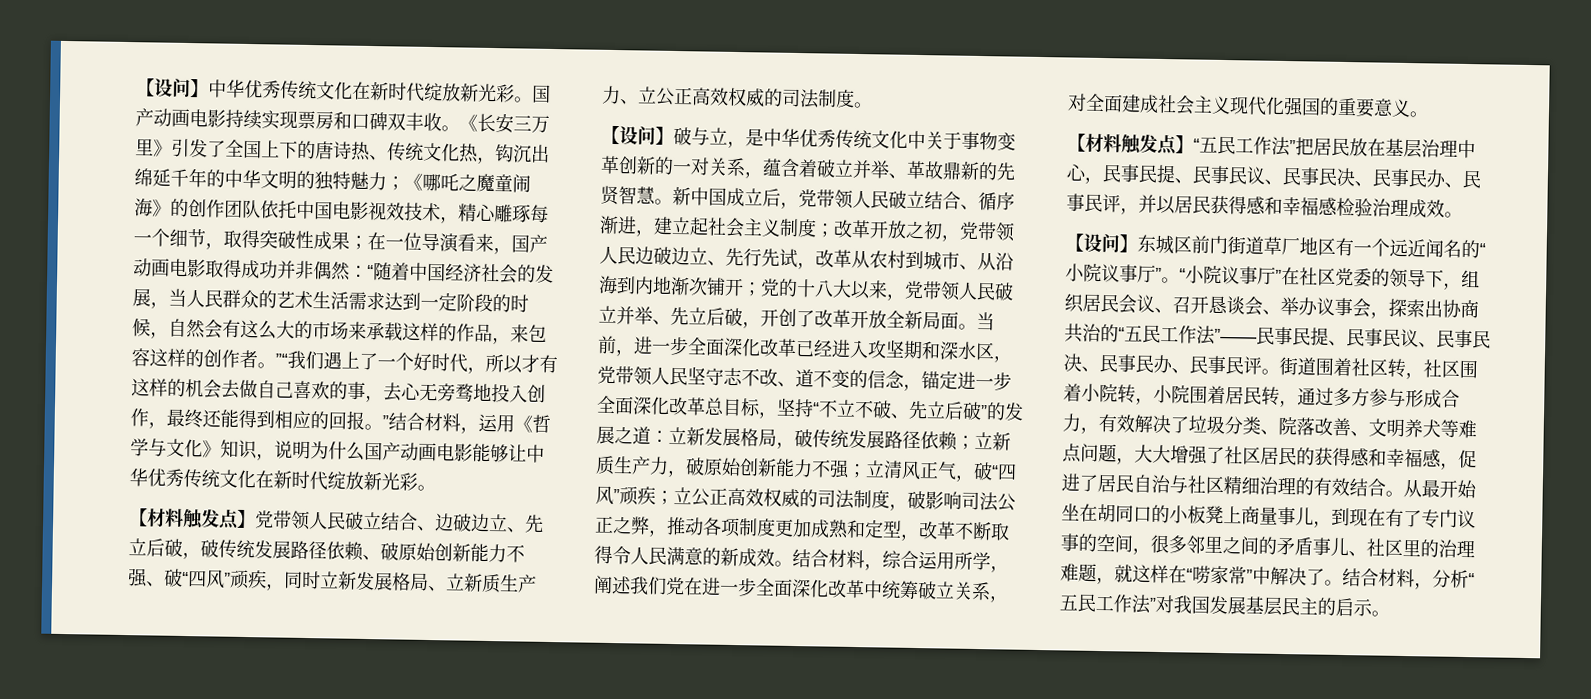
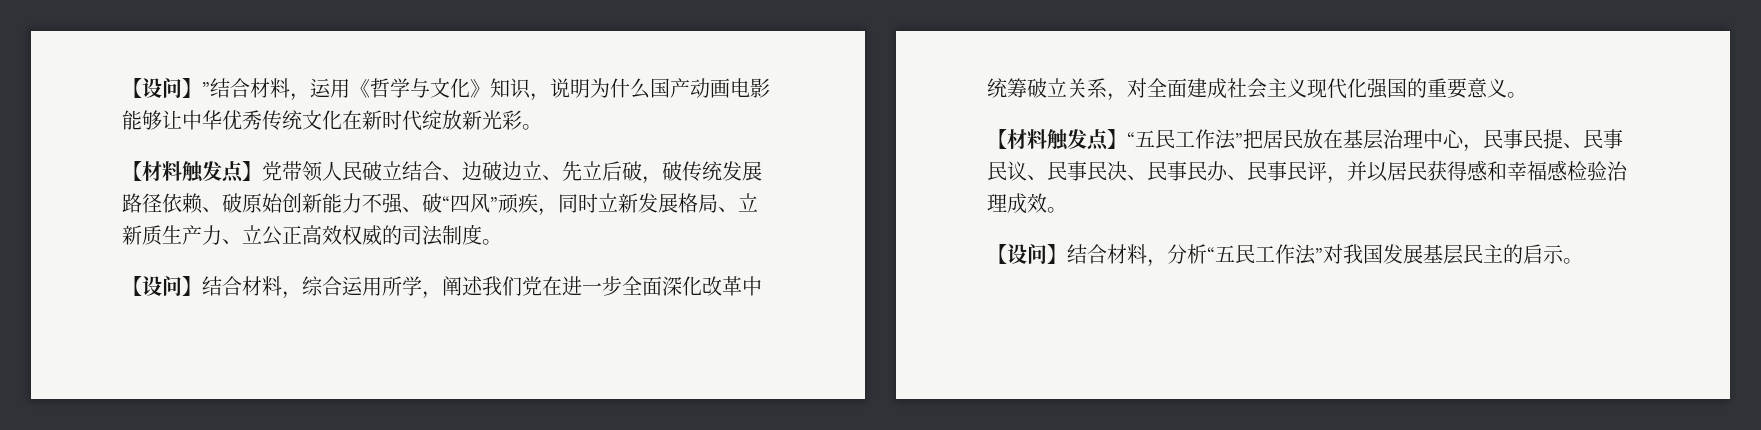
- 【设问】中华优秀传统文化在新时代绽放新光彩。国产动画电影持续实现票房和口碑双丰收。《长安三万里》引发了全国上下的唐诗热、传统文化热，钩沉出绵延千年的中华文明的独特魅力；《哪吒之魔童闹海》的创作团队依托中国电影视效技术，精心雕琢每一个细节，取得突破性成果；在一位导演看来，国产动画电影取得成功并非偶然：“随着中国经济社会的发展，当人民群众的艺术生活需求达到一定阶段的时候，自然会有这么大的市场来承载这样的作品，来包容这样的创作者。”“我们遇上了一个好时代，所以才有这样的机会去做自己喜欢的事，去心无旁骛地投入创作，最终还能得到相应的回报。”结合材料，运用《哲学与文化》知识，说明为什么国产动画电影能够让中华优秀传统文化在新时代绽放新光彩。
+ 【设问】”结合材料，运用《哲学与文化》知识，说明为什么国产动画电影能够让中华优秀传统文化在新时代绽放新光彩。
- 【设问】破与立，是中华优秀传统文化中关于事物变革创新的一对关系，蕴含着破立并举、革故鼎新的先贤智慧。新中国成立后，党带领人民破立结合、循序渐进，建立起社会主义制度；改革开放之初，党带领人民边破边立、先行先试，改革从农村到城市、从沿海到内地渐次铺开；党的十八大以来，党带领人民破立并举、先立后破，开创了改革开放全新局面。当前，进一步全面深化改革已经进入攻坚期和深水区，党带领人民坚守志不改、道不变的信念，锚定进一步全面深化改革总目标，坚持“不立不破、先立后破”的发展之道：立新发展格局，破传统发展路径依赖；立新质生产力，破原始创新能力不强；立清风正气，破“四风”顽疾；立公正高效权威的司法制度，破影响司法公正之弊，推动各项制度更加成熟和定型，改革不断取得令人民满意的新成效。结合材料，综合运用所学，阐述我们党在进一步全面深化改革中统筹破立关系，对全面建成社会主义现代化强国的重要意义。
+ 【设问】结合材料，综合运用所学，阐述我们党在进一步全面深化改革中统筹破立关系，对全面建成社会主义现代化强国的重要意义。
- 【设问】东城区前门街道草厂地区有一个远近闻名的“小院议事厅”。“小院议事厅”在社区党委的领导下，组织居民会议、召开恳谈会、举办议事会，探索出协商共治的“五民工作法”——民事民提、民事民议、民事民决、民事民办、民事民评。街道围着社区转，社区围着小院转，小院围着居民转，通过多方参与形成合力，有效解决了垃圾分类、院落改善、文明养犬等难点问题，大大增强了社区居民的获得感和幸福感，促进了居民自治与社区精细治理的有效结合。从最开始坐在胡同口的小板凳上商量事儿，到现在有了专门议事的空间，很多邻里之间的矛盾事儿、社区里的治理难题，就这样在“唠家常”中解决了。结合材料，分析“五民工作法”对我国发展基层民主的启示。
+ 【设问】结合材料，分析“五民工作法”对我国发展基层民主的启示。

